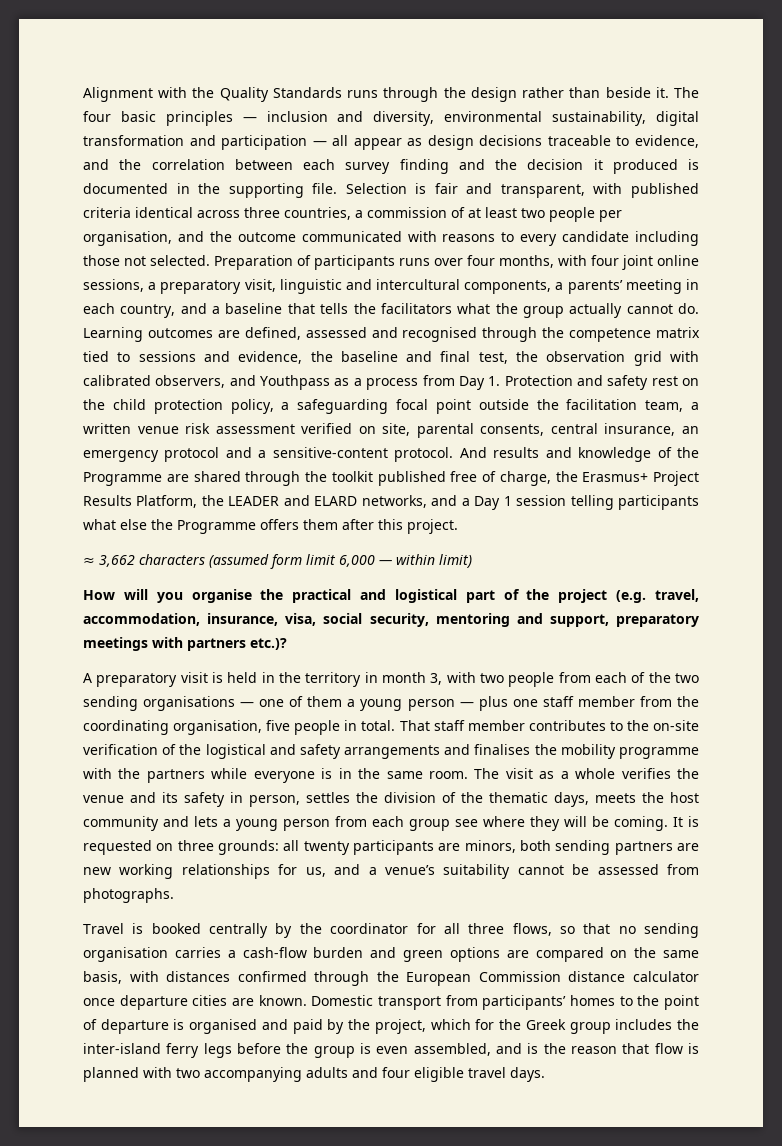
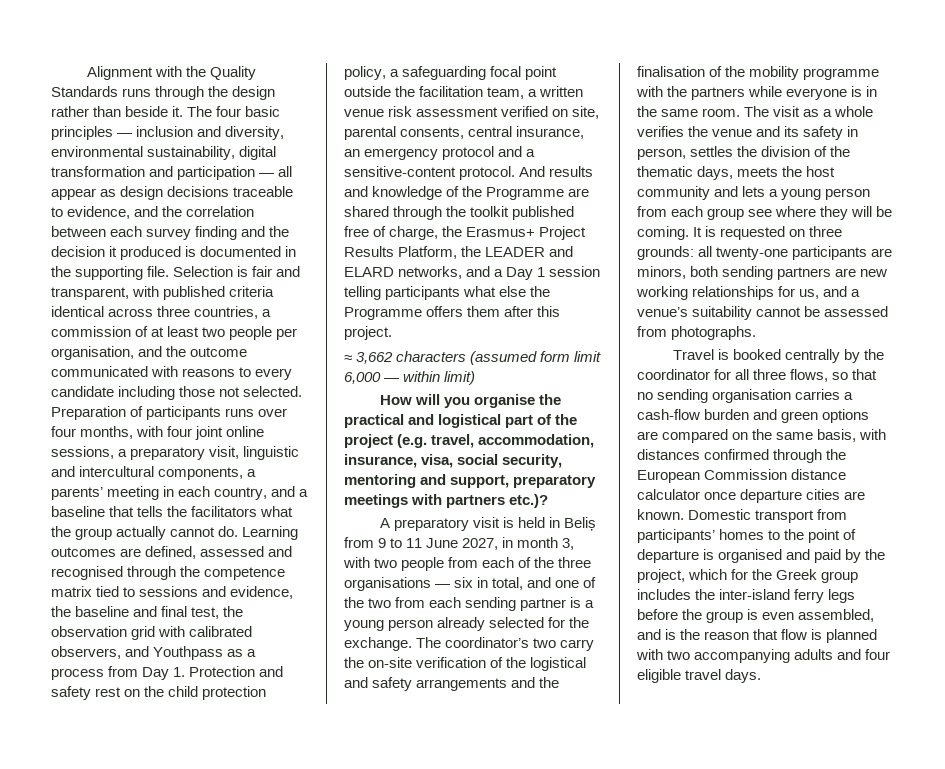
- A preparatory visit is held in the territory in month 3, with two people from each of the two sending organisations — one of them a young person — plus one staff member from the coordinating organisation, five people in total. That staff member contributes to the on-site verification of the logistical and safety arrangements and finalises the mobility programme with the partners while everyone is in the same room.
+ A preparatory visit is held in Beliș from 9 to 11 June 2027, in month 3, with two people from each of the three organisations — six in total, and one of the two from each sending partner is a young person already selected for the exchange. The coordinator’s two carry the on-site verification of the logistical and safety arrangements and the finalisation of the mobility programme with the partners while everyone is in the same room.
- It is requested on three grounds: all twenty participants are minors, both sending partners are new working relationships for us, and a venue’s suitability cannot be assessed from photographs.
+ It is requested on three grounds: all twenty-one participants are minors, both sending partners are new working relationships for us, and a venue’s suitability cannot be assessed from photographs.

